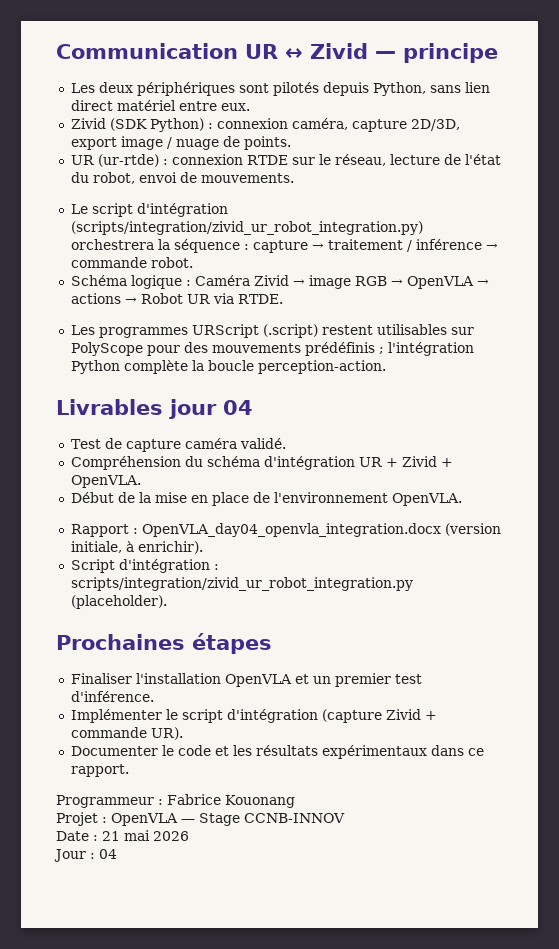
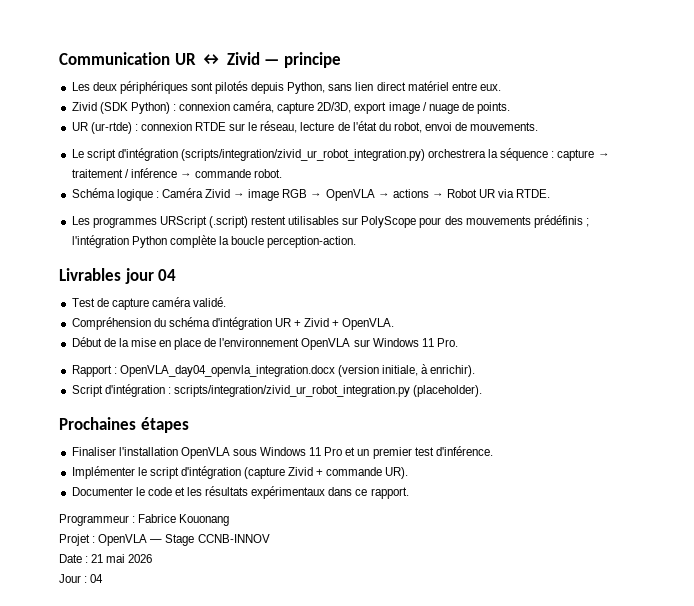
- Début de la mise en place de l'environnement OpenVLA.
+ Début de la mise en place de l'environnement OpenVLA sur Windows 11 Pro.
- Finaliser l'installation OpenVLA et un premier test d'inférence.
+ Finaliser l'installation OpenVLA sous Windows 11 Pro et un premier test d'inférence.

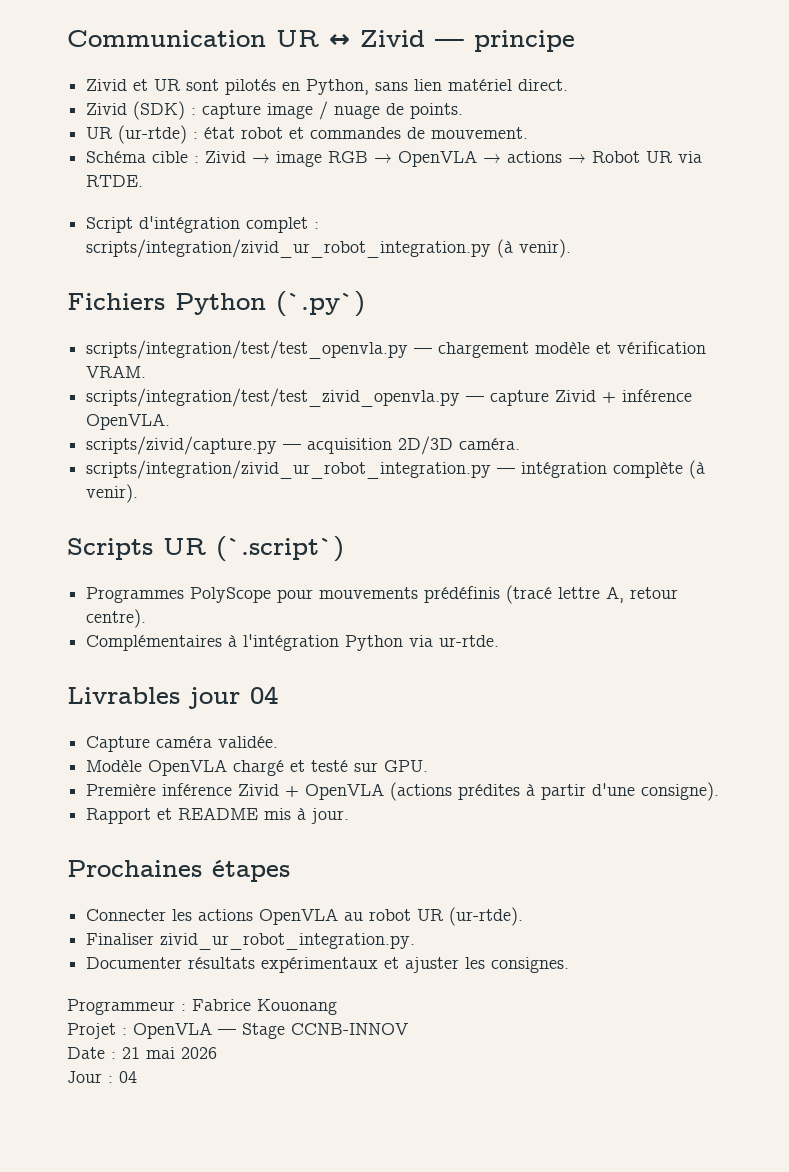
- Les deux périphériques sont pilotés depuis Python, sans lien direct matériel entre eux.
- Zivid (SDK Python) : connexion caméra, capture 2D/3D, export image / nuage de points.
+ Zivid et UR sont pilotés en Python, sans lien matériel direct.
+ Zivid (SDK) : capture image / nuage de points.
- UR (ur-rtde) : connexion RTDE sur le réseau, lecture de l'état du robot, envoi de mouvements.
- Le script d'intégration (scripts/integration/zivid_ur_robot_integration.py) orchestrera la séquence : capture → traitement / inférence → commande robot.
- Schéma logique : Caméra Zivid → image RGB → OpenVLA → actions → Robot UR via RTDE.
+ UR (ur-rtde) : état robot et commandes de mouvement.
+ Schéma cible : Zivid → image RGB → OpenVLA → actions → Robot UR via RTDE.
- Les programmes URScript (.script) restent utilisables sur PolyScope pour des mouvements prédéfinis ; l'intégration Python complète la boucle perception-action.
+ Script d'intégration complet : scripts/integration/zivid_ur_robot_integration.py (à venir).
+ Fichiers Python (`.py`)
+ scripts/integration/test/test_openvla.py — chargement modèle et vérification VRAM.
+ scripts/integration/test/test_zivid_openvla.py — capture Zivid + inférence OpenVLA.
+ scripts/zivid/capture.py — acquisition 2D/3D caméra.
+ scripts/integration/zivid_ur_robot_integration.py — intégration complète (à venir).
+ Scripts UR (`.script`)
+ Programmes PolyScope pour mouvements prédéfinis (tracé lettre A, retour centre).
+ Complémentaires à l'intégration Python via ur-rtde.
  Livrables jour 04
- Test de capture caméra validé.
- Compréhension du schéma d'intégration UR + Zivid + OpenVLA.
- Début de la mise en place de l'environnement OpenVLA sur Windows 11 Pro.
- Rapport : OpenVLA_day04_openvla_integration.docx (version initiale, à enrichir).
- Script d'intégration : scripts/integration/zivid_ur_robot_integration.py (placeholder).
+ Capture caméra validée.
+ Modèle OpenVLA chargé et testé sur GPU.
+ Première inférence Zivid + OpenVLA (actions prédites à partir d'une consigne).
+ Rapport et README mis à jour.
  Prochaines étapes
- Finaliser l'installation OpenVLA sous Windows 11 Pro et un premier test d'inférence.
- Implémenter le script d'intégration (capture Zivid + commande UR).
- Documenter le code et les résultats expérimentaux dans ce rapport.
+ Connecter les actions OpenVLA au robot UR (ur-rtde).
+ Finaliser zivid_ur_robot_integration.py.
+ Documenter résultats expérimentaux et ajuster les consignes.

